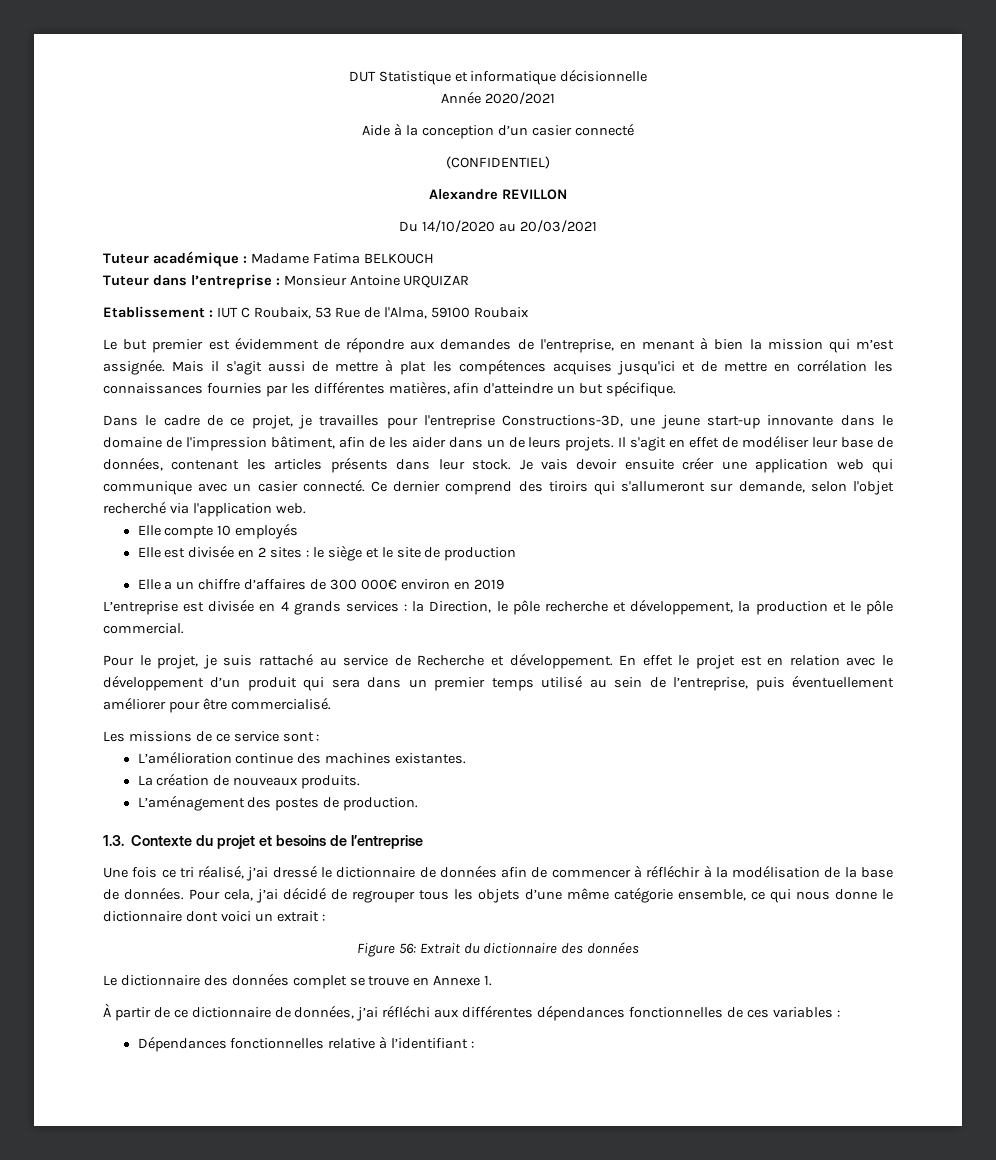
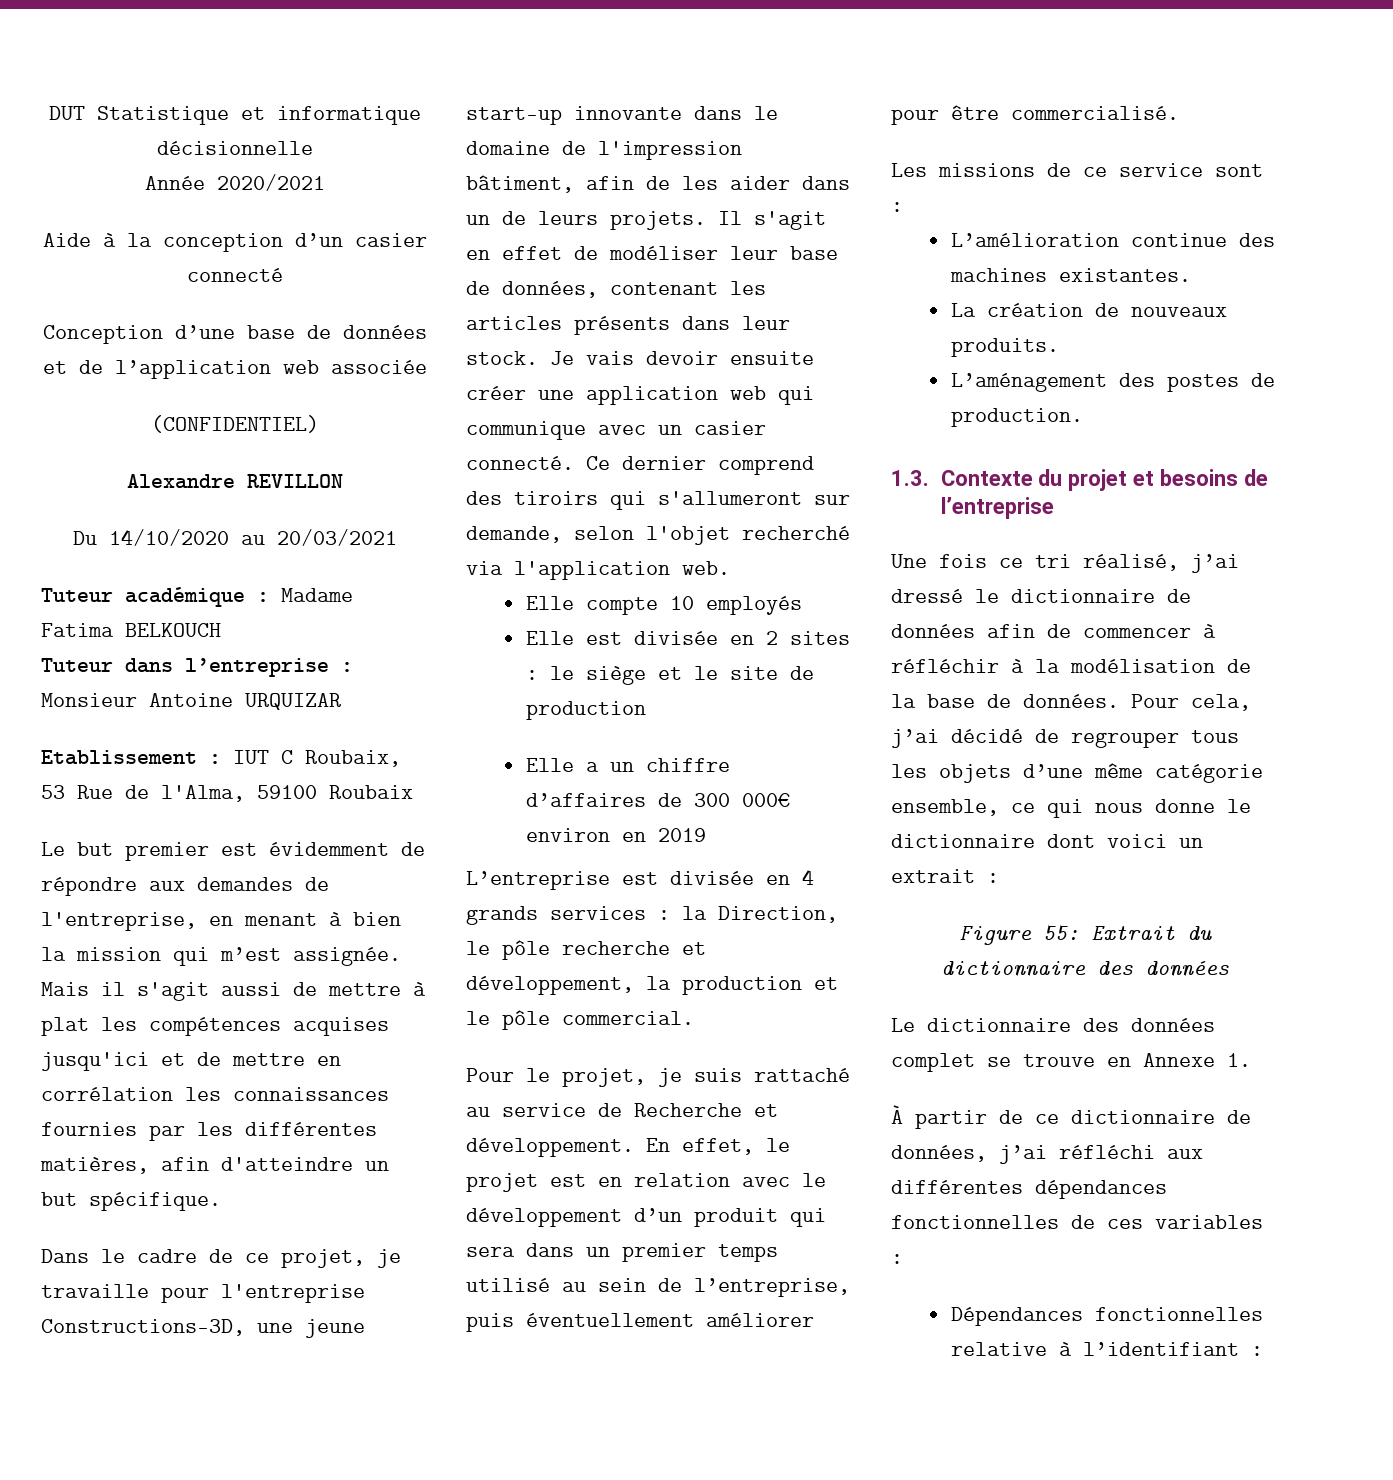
+ Conception d’une base de données et de l’application web associée
- Dans le cadre de ce projet, je travailles pour l'entreprise Constructions-3D, une jeune start-up innovante dans le domaine de l'impression bâtiment, afin de les aider dans un de leurs projets.
+ Dans le cadre de ce projet, je travaille pour l'entreprise Constructions-3D, une jeune start-up innovante dans le domaine de l'impression bâtiment, afin de les aider dans un de leurs projets.
- En effet le projet est en relation avec le développement d’un produit qui sera dans un premier temps utilisé au sein de l’entreprise, puis éventuellement améliorer pour être commercialisé.
+ En effet, le projet est en relation avec le développement d’un produit qui sera dans un premier temps utilisé au sein de l’entreprise, puis éventuellement améliorer pour être commercialisé.
- Figure 56: Extrait du dictionnaire des données
+ Figure 55: Extrait du dictionnaire des données

